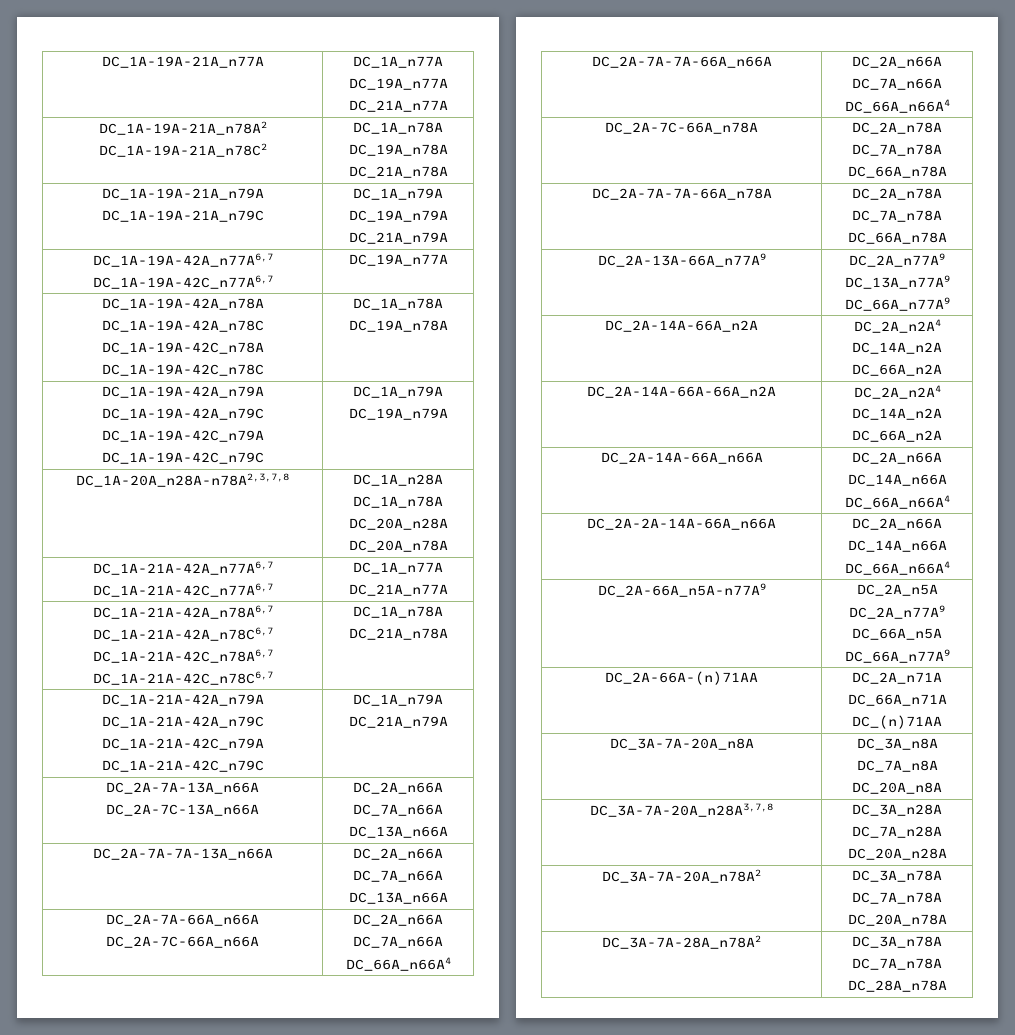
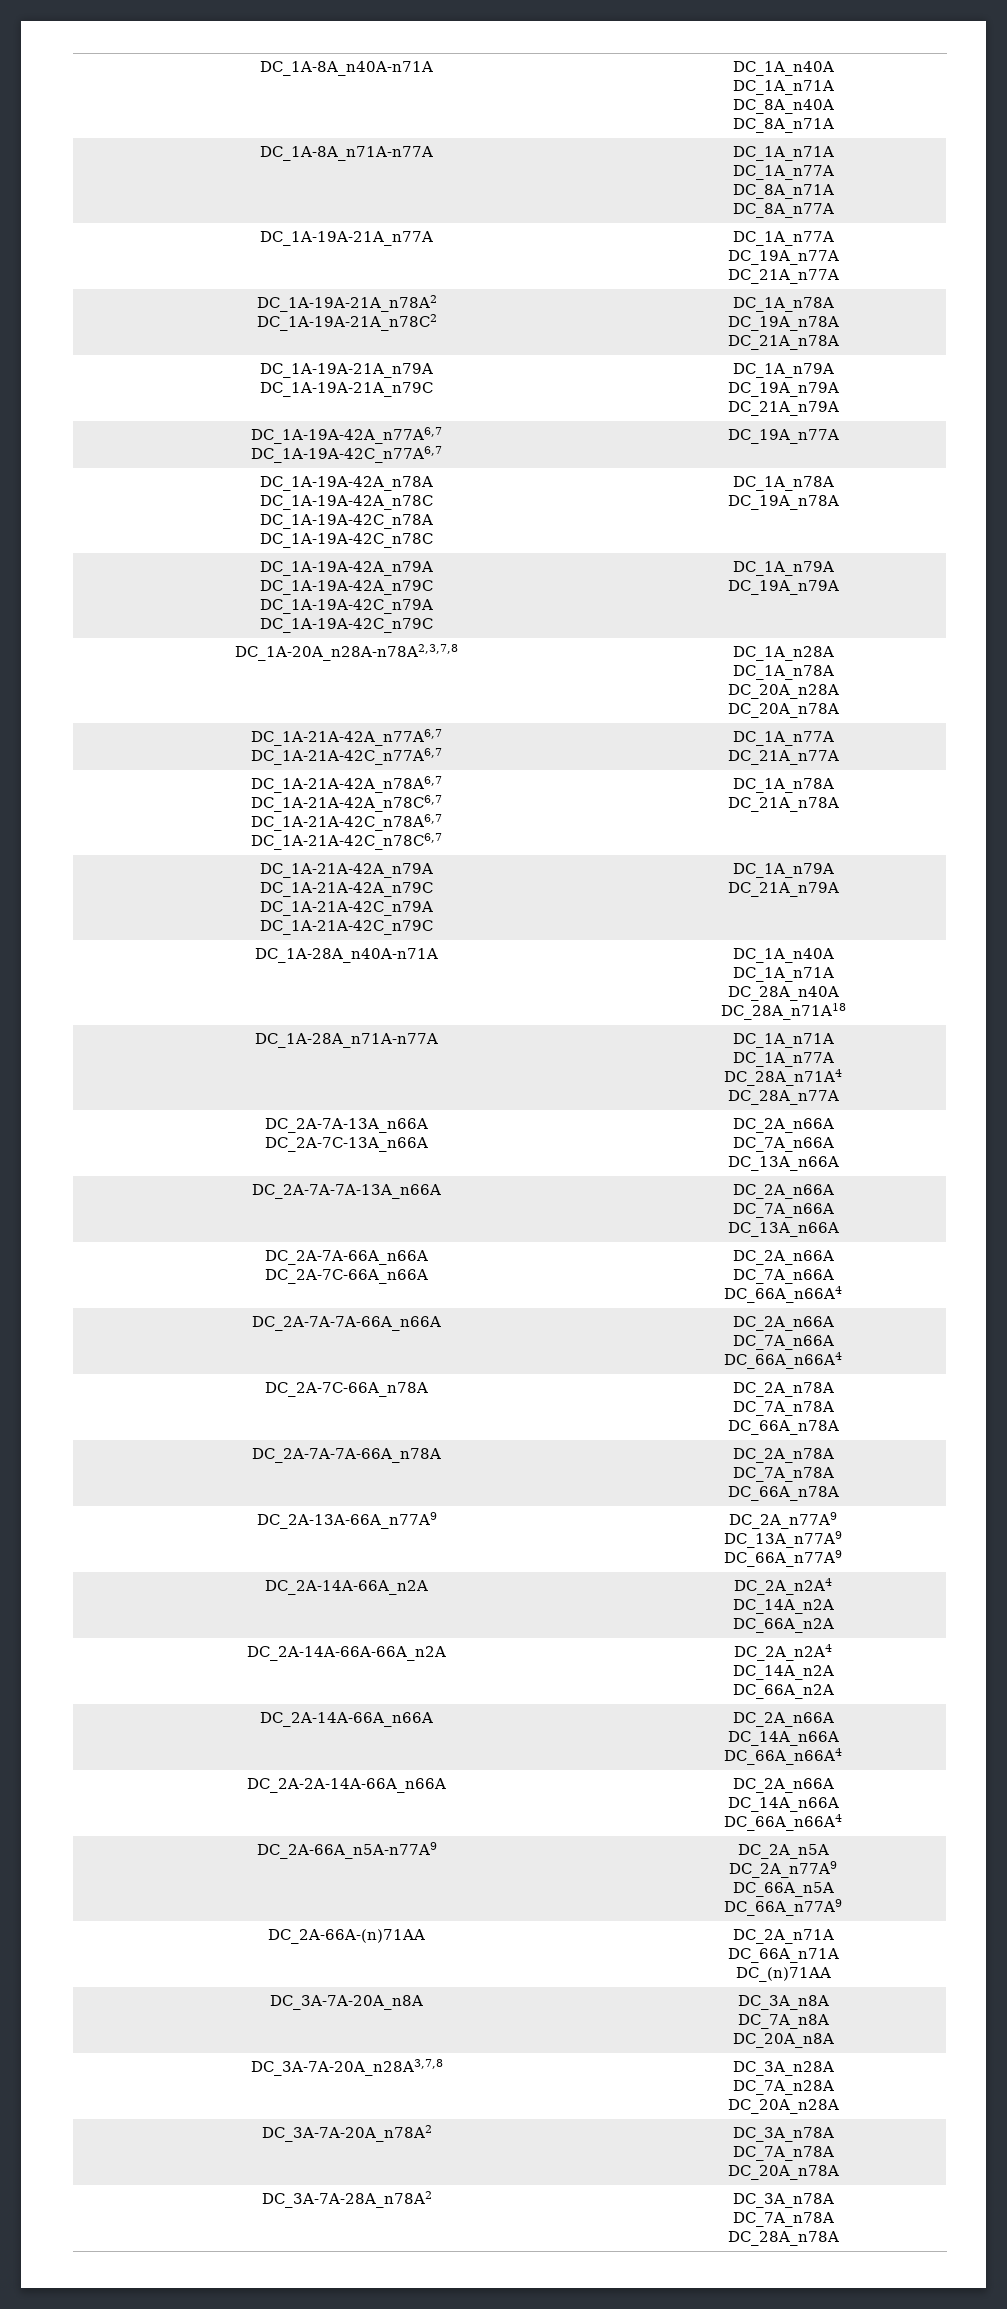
+ DC_1A-8A_n40A-n71A | DC_1A_n40A
+ DC_1A_n71A
+ DC_8A_n40A
+ DC_8A_n71A
+ DC_1A-8A_n71A-n77A | DC_1A_n71A
+ DC_1A_n77A
+ DC_8A_n71A
+ DC_8A_n77A
+ DC_1A-28A_n40A-n71A | DC_1A_n40A
+ DC_1A_n71A
+ DC_28A_n40A
+ DC_28A_n71A18
+ DC_1A-28A_n71A-n77A | DC_1A_n71A
+ DC_1A_n77A
+ DC_28A_n71A4
+ DC_28A_n77A

